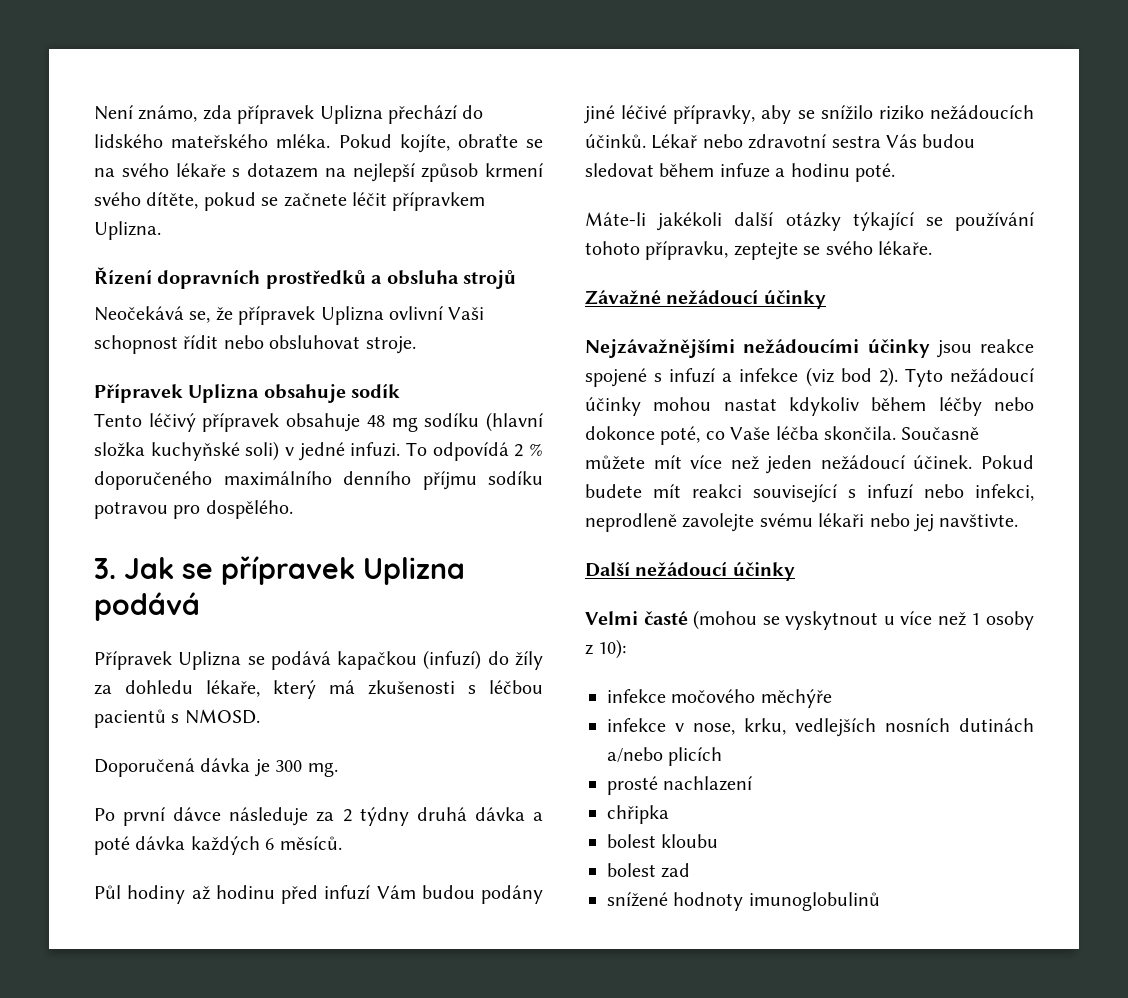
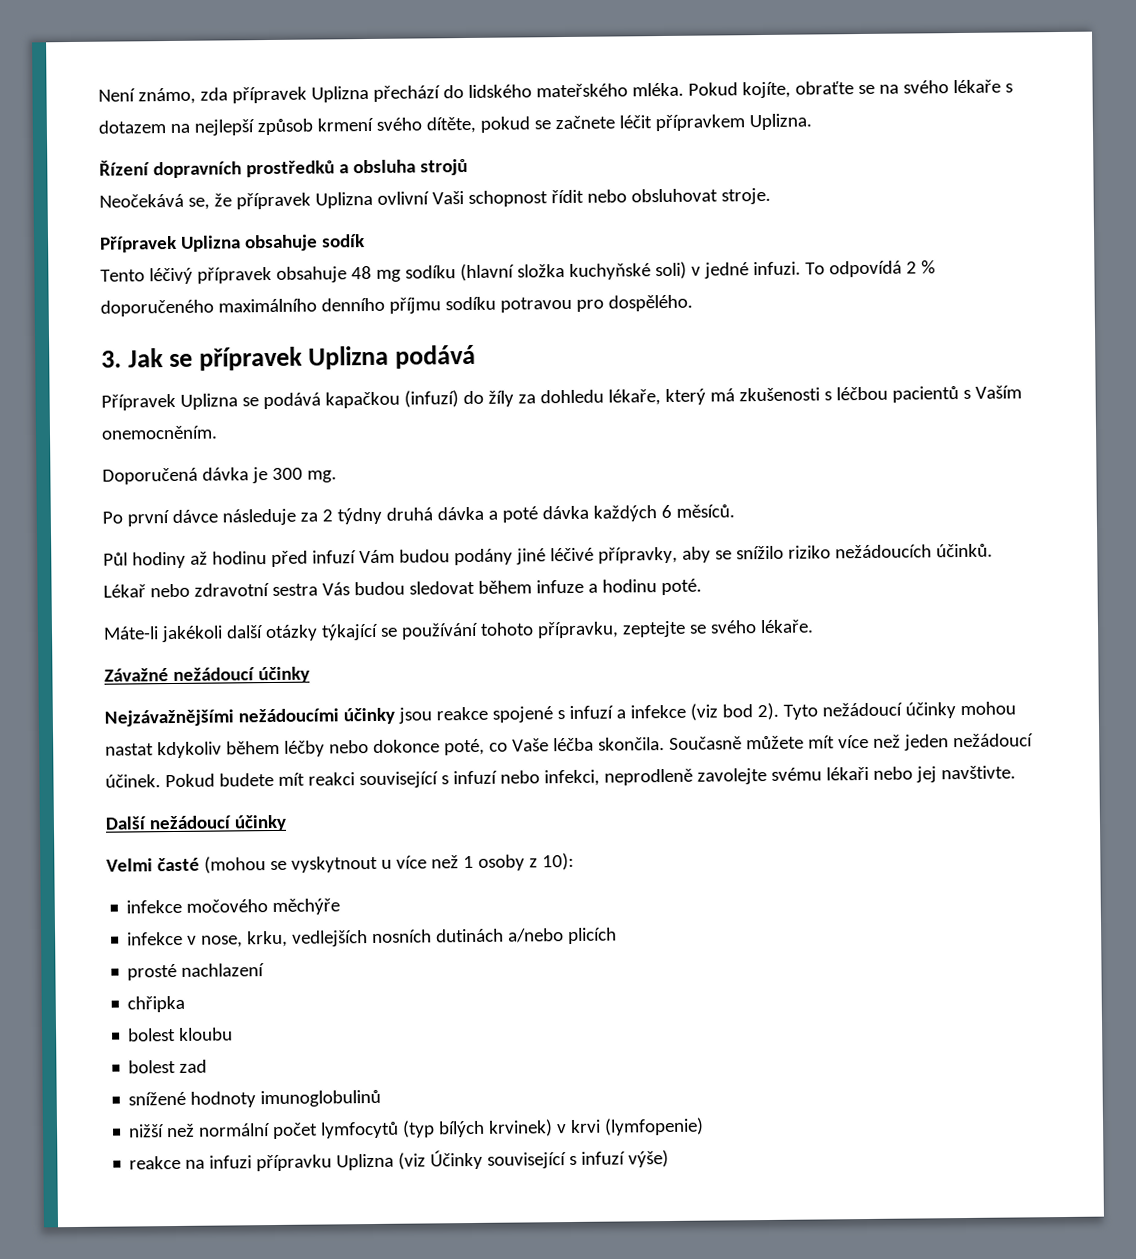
- Přípravek Uplizna se podává kapačkou (infuzí) do žíly za dohledu lékaře, který má zkušenosti s léčbou pacientů s NMOSD.
+ Přípravek Uplizna se podává kapačkou (infuzí) do žíly za dohledu lékaře, který má zkušenosti s léčbou pacientů s Vaším onemocněním.
+ nižší než normální počet lymfocytů (typ bílých krvinek) v krvi (lymfopenie)
+ reakce na infuzi přípravku Uplizna (viz Účinky související s infuzí výše)

